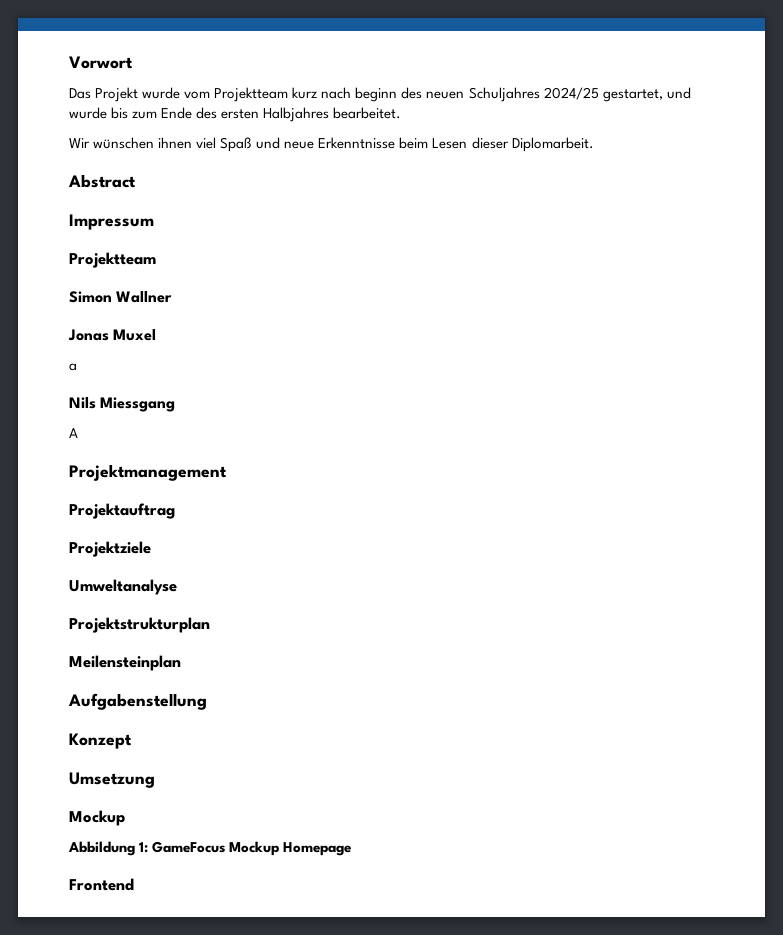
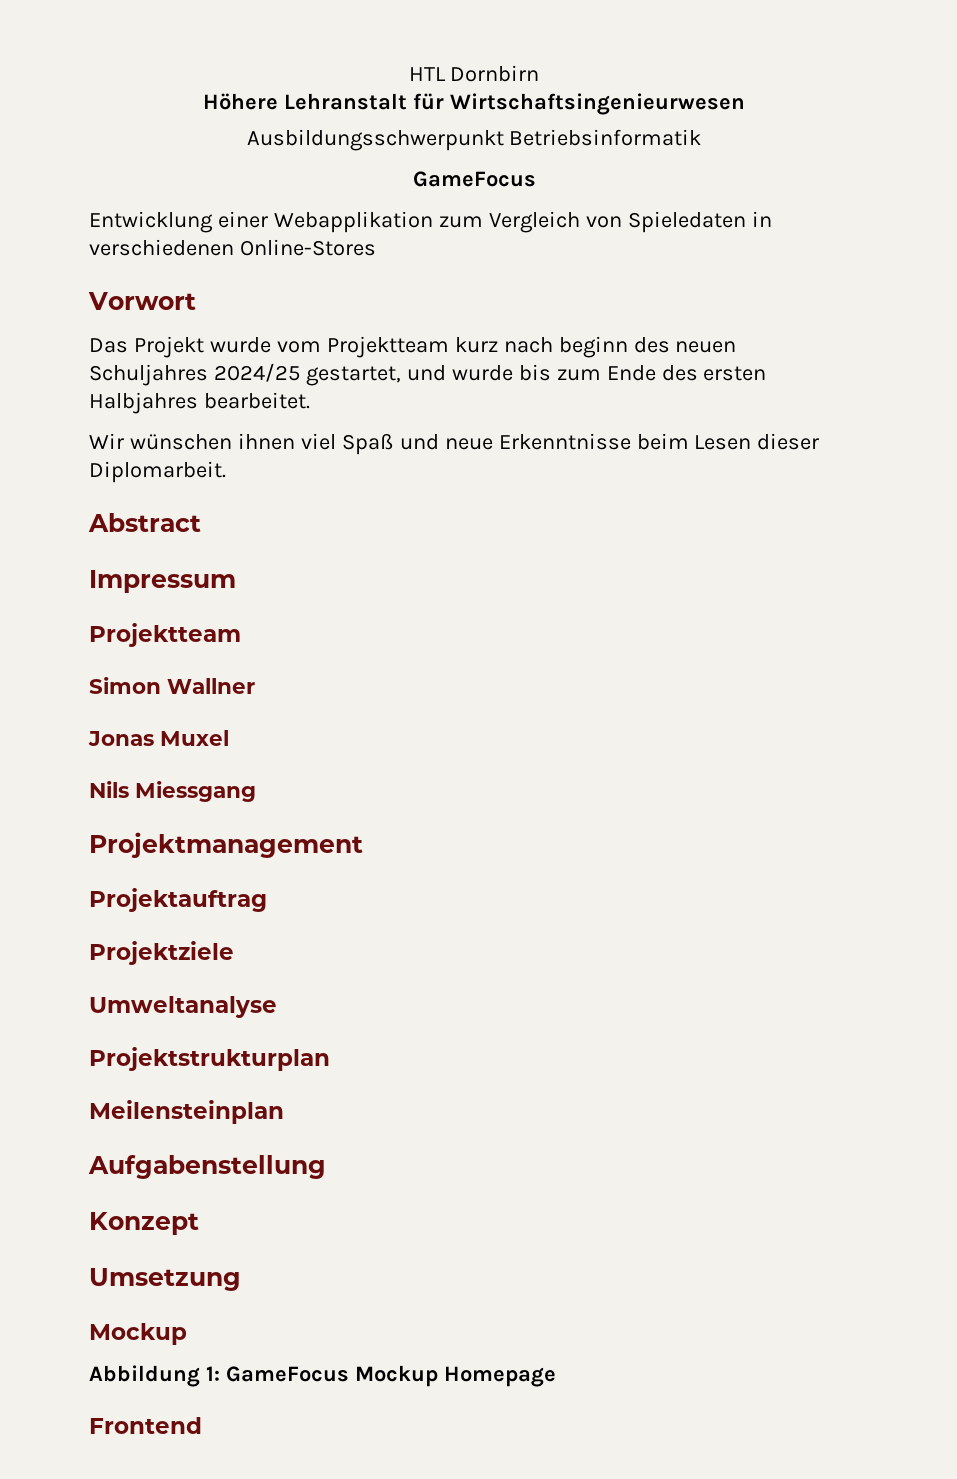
+ HTL Dornbirn
+ Höhere Lehranstalt für Wirtschaftsingenieurwesen
+ Ausbildungsschwerpunkt Betriebsinformatik
+ GameFocus
+ Entwicklung einer Webapplikation zum Vergleich von Spieledaten in verschiedenen Online-Stores
- a
- A

